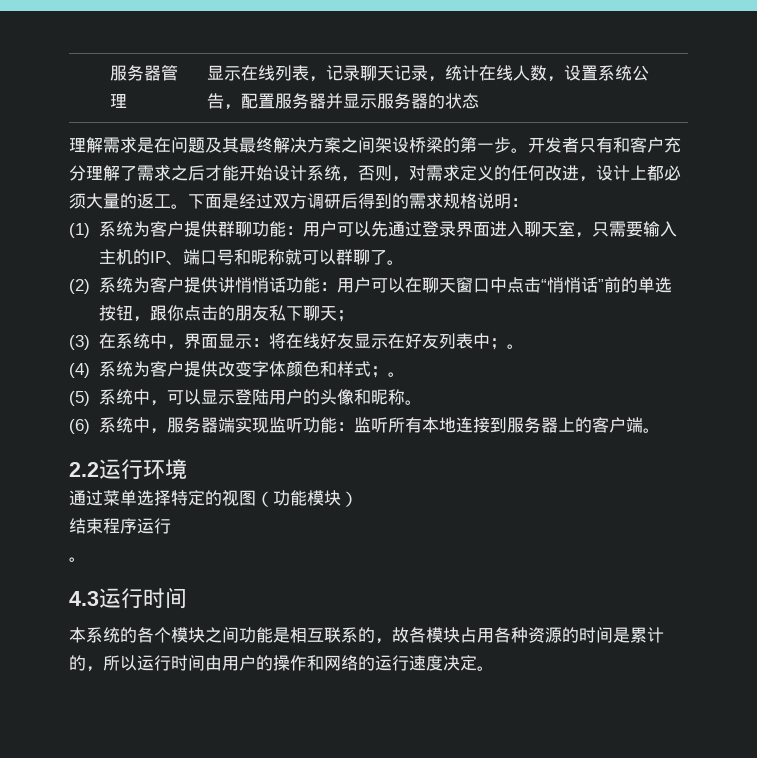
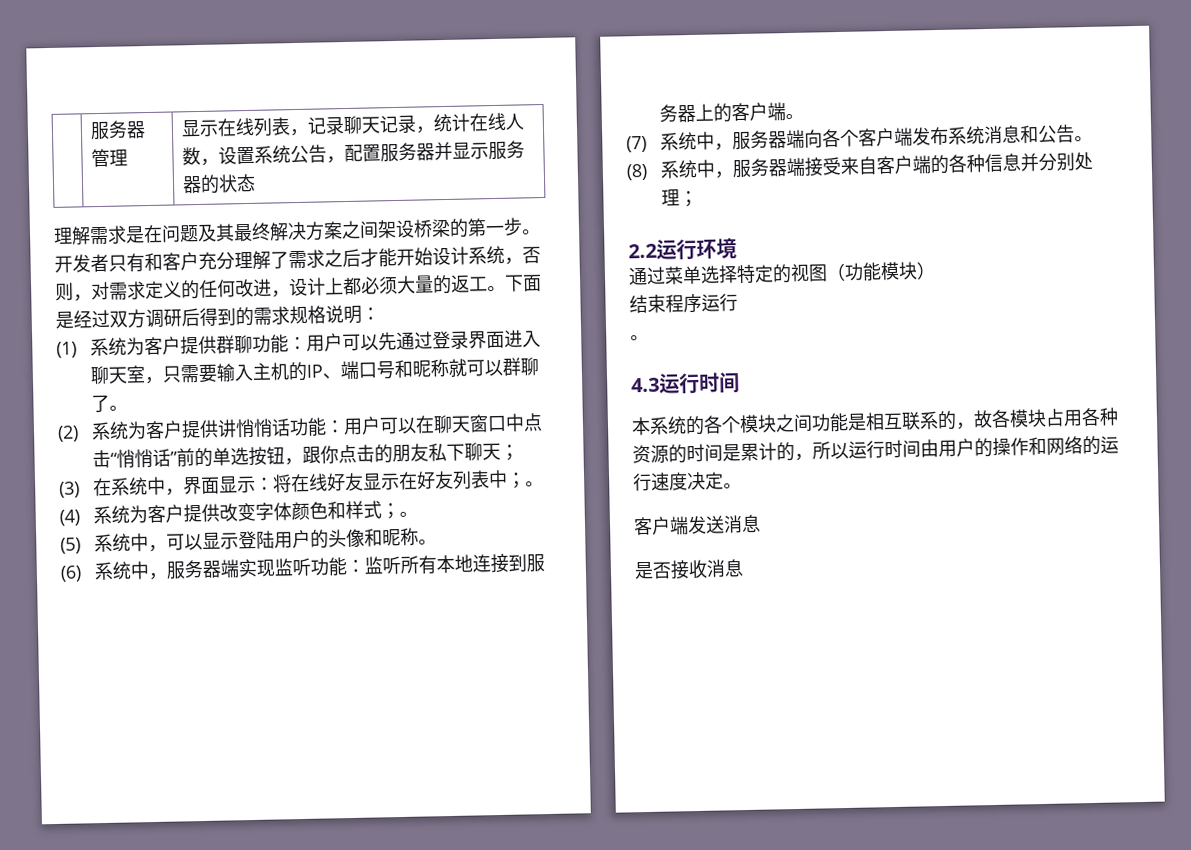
+ (7)系统中，服务器端向各个客户端发布系统消息和公告。
+ (8)系统中，服务器端接受来自客户端的各种信息并分别处理；
+ 客户端发送消息
+ 是否接收消息

